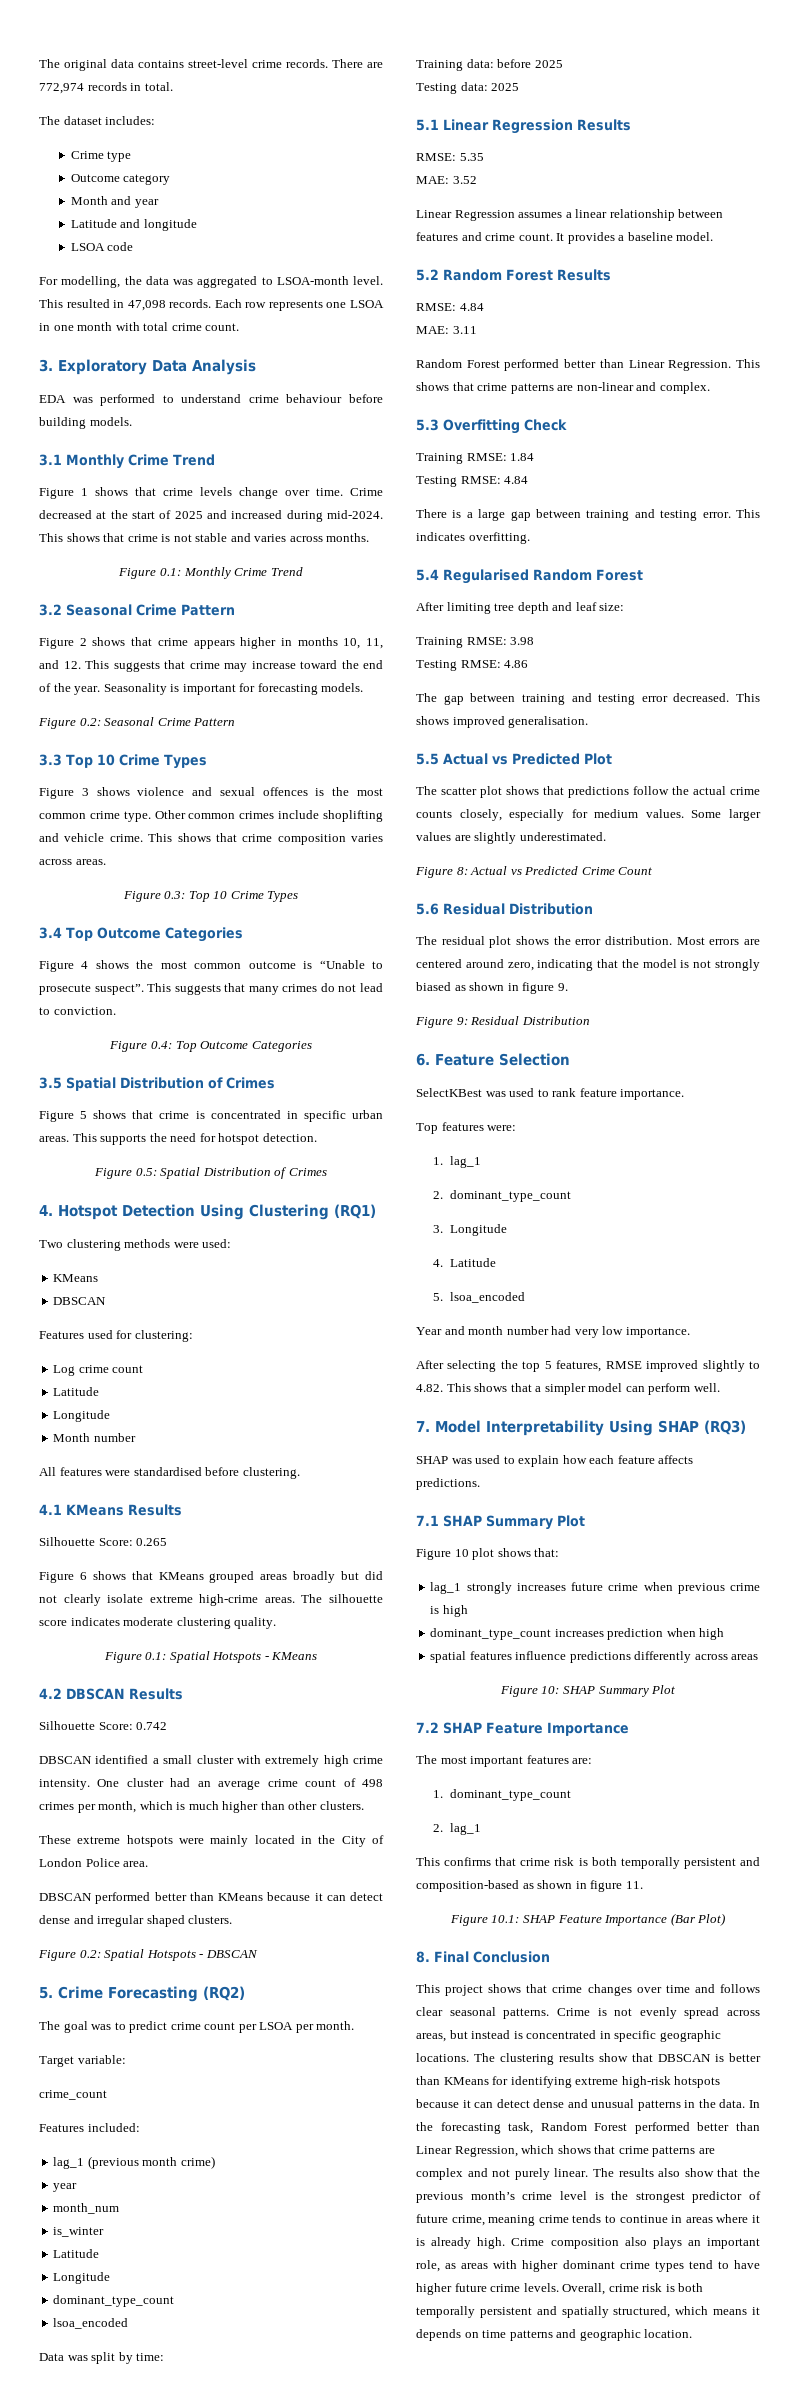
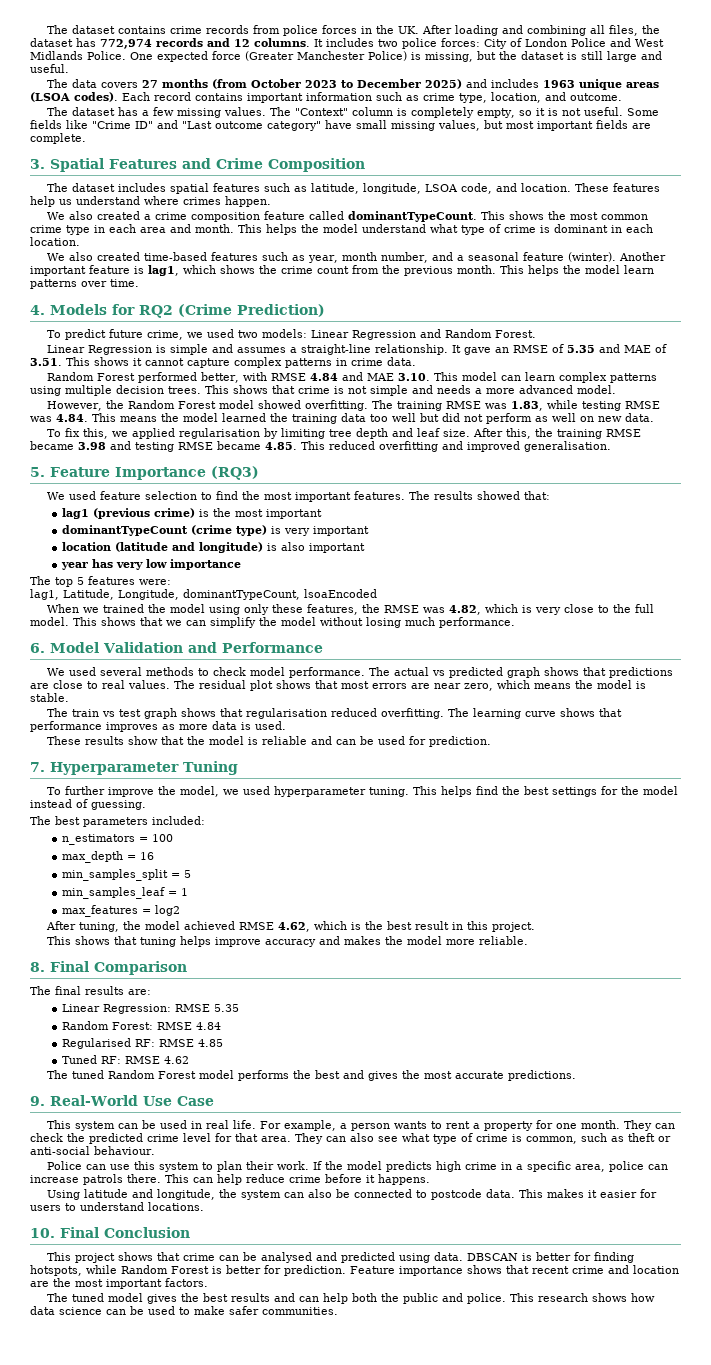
- The original data contains street-level crime records. There are 772,974 records in total.
- The dataset includes:
- Crime type
- Outcome category
- Month and year
- Latitude and longitude
- LSOA code
- For modelling, the data was aggregated to LSOA-month level. This resulted in 47,098 records. Each row represents one LSOA in one month with total crime count.
- 3. Exploratory Data Analysis
- EDA was performed to understand crime behaviour before building models.
- 3.1 Monthly Crime Trend
- Figure 1 shows that crime levels change over time. Crime decreased at the start of 2025 and increased during mid-2024.
+ The dataset contains crime records from police forces in the UK. After loading and combining all files, the dataset has 772,974 records and 12 columns. It includes two police forces: City of London Police and West Midlands Police. One expected force (Greater Manchester Police) is missing, but the dataset is still large and useful.
+ The data covers 27 months (from October 2023 to December 2025) and includes 1963 unique areas (LSOA codes). Each record contains important information such as crime type, location, and outcome.
+ The dataset has a few missing values. The "Context" column is completely empty, so it is not useful. Some fields like "Crime ID" and "Last outcome category" have small missing values, but most important fields are complete.
+ 3. Spatial Features and Crime Composition
+ The dataset includes spatial features such as latitude, longitude, LSOA code, and location. These features help us understand where crimes happen.
+ We also created a crime composition feature called dominantTypeCount. This shows the most common crime type in each area and month. This helps the model understand what type of crime is dominant in each location.
+ We also created time-based features such as year, month number, and a seasonal feature (winter). Another important feature is lag1, which shows the crime count from the previous month. This helps the model learn patterns over time.
+ 4. Models for RQ2 (Crime Prediction)
+ To predict future crime, we used two models: Linear Regression and Random Forest.
+ Linear Regression is simple and assumes a straight-line relationship. It gave an RMSE of 5.35 and MAE of 3.51. This shows it cannot capture complex patterns in crime data.
+ Random Forest performed better, with RMSE 4.84 and MAE 3.10. This model can learn complex patterns using multiple decision trees.
- This shows that crime is not stable and varies across months.
- Figure 0.1: Monthly Crime Trend
- 3.2 Seasonal Crime Pattern
- Figure 2 shows that crime appears higher in months 10, 11, and 12. This suggests that crime may increase toward the end of the year. Seasonality is important for forecasting models.
- Figure 0.2: Seasonal Crime Pattern
- 3.3 Top 10 Crime Types
- Figure 3 shows violence and sexual offences is the most common crime type. Other common crimes include shoplifting and vehicle crime. This shows that crime composition varies across areas.
- Figure 0.3: Top 10 Crime Types
- 3.4 Top Outcome Categories
- Figure 4 shows the most common outcome is “Unable to prosecute suspect”. This suggests that many crimes do not lead to conviction.
- Figure 0.4: Top Outcome Categories
- 3.5 Spatial Distribution of Crimes
- Figure 5 shows that crime is concentrated in specific urban areas. This supports the need for hotspot detection.
- Figure 0.5: Spatial Distribution of Crimes
- 4. Hotspot Detection Using Clustering (RQ1)
- Two clustering methods were used:
- KMeans
- DBSCAN
- Features used for clustering:
- Log crime count
- Latitude
- Longitude
- Month number
- All features were standardised before clustering.
- 4.1 KMeans Results
- Silhouette Score: 0.265
- Figure 6 shows that KMeans grouped areas broadly but did not clearly isolate extreme high-crime areas. The silhouette score indicates moderate clustering quality.
- Figure 0.1: Spatial Hotspots - KMeans
- 4.2 DBSCAN Results
- Silhouette Score: 0.742
- DBSCAN identified a small cluster with extremely high crime intensity. One cluster had an average crime count of 498 crimes per month, which is much higher than other clusters.
- These extreme hotspots were mainly located in the City of London Police area.
- DBSCAN performed better than KMeans because it can detect dense and irregular shaped clusters.
- Figure 0.2: Spatial Hotspots - DBSCAN
- 5. Crime Forecasting (RQ2)
- The goal was to predict crime count per LSOA per month.
- Target variable:
- crime_count
- Features included:
- lag_1 (previous month crime)
- year
- month_num
- is_winter
- Latitude
- Longitude
- dominant_type_count
- lsoa_encoded
- Data was split by time:
- Training data: before 2025
- Testing data: 2025
- 5.1 Linear Regression Results
- RMSE: 5.35
- MAE: 3.52
- Linear Regression assumes a linear relationship between features and crime count. It provides a baseline model.
- 5.2 Random Forest Results
- RMSE: 4.84
- MAE: 3.11
- Random Forest performed better than Linear Regression. This shows that crime patterns are non-linear and complex.
- 5.3 Overfitting Check
- Training RMSE: 1.84
- Testing RMSE: 4.84
- There is a large gap between training and testing error. This indicates overfitting.
- 5.4 Regularised Random Forest
- After limiting tree depth and leaf size:
- Training RMSE: 3.98
- Testing RMSE: 4.86
- The gap between training and testing error decreased. This shows improved generalisation.
- 5.5 Actual vs Predicted Plot
- The scatter plot shows that predictions follow the actual crime counts closely, especially for medium values. Some larger values are slightly underestimated.
- Figure 8: Actual vs Predicted Crime Count
- 5.6 Residual Distribution
- The residual plot shows the error distribution. Most errors are centered around zero, indicating that the model is not strongly biased as shown in figure 9.
- Figure 9: Residual Distribution
- 6. Feature Selection
- SelectKBest was used to rank feature importance.
- Top features were:
- 1. lag_1
- 2. dominant_type_count
- 3. Longitude
- 4. Latitude
- 5. lsoa_encoded
- Year and month number had very low importance.
- After selecting the top 5 features, RMSE improved slightly to 4.82. This shows that a simpler model can perform well.
- 7. Model Interpretability Using SHAP (RQ3)
- SHAP was used to explain how each feature affects predictions.
- 7.1 SHAP Summary Plot
- Figure 10 plot shows that:
- lag_1 strongly increases future crime when previous crime is high
- dominant_type_count increases prediction when high
- spatial features influence predictions differently across areas
- Figure 10: SHAP Summary Plot
- 7.2 SHAP Feature Importance
- The most important features are:
- 1. dominant_type_count
- 2. lag_1
- This confirms that crime risk is both temporally persistent and composition-based as shown in figure 11.
- Figure 10.1: SHAP Feature Importance (Bar Plot)
- 8. Final Conclusion
+ This shows that crime is not simple and needs a more advanced model.
+ However, the Random Forest model showed overfitting. The training RMSE was 1.83, while testing RMSE was 4.84. This means the model learned the training data too well but did not perform as well on new data.
+ To fix this, we applied regularisation by limiting tree depth and leaf size. After this, the training RMSE became 3.98 and testing RMSE became 4.85. This reduced overfitting and improved generalisation.
+ 5. Feature Importance (RQ3)
+ We used feature selection to find the most important features. The results showed that:
+ lag1 (previous crime) is the most important
+ dominantTypeCount (crime type) is very important
+ location (latitude and longitude) is also important
+ year has very low importance
+ The top 5 features were:
+ lag1, Latitude, Longitude, dominantTypeCount, lsoaEncoded
+ When we trained the model using only these features, the RMSE was 4.82, which is very close to the full model. This shows that we can simplify the model without losing much performance.
+ 6. Model Validation and Performance
+ We used several methods to check model performance. The actual vs predicted graph shows that predictions are close to real values. The residual plot shows that most errors are near zero, which means the model is stable.
+ The train vs test graph shows that regularisation reduced overfitting. The learning curve shows that performance improves as more data is used.
+ These results show that the model is reliable and can be used for prediction.
+ 7. Hyperparameter Tuning
+ To further improve the model, we used hyperparameter tuning. This helps find the best settings for the model instead of guessing.
+ The best parameters included:
+ n_estimators = 100
+ max_depth = 16
+ min_samples_split = 5
+ min_samples_leaf = 1
+ max_features = log2
+ After tuning, the model achieved RMSE 4.62, which is the best result in this project.
+ This shows that tuning helps improve accuracy and makes the model more reliable.
+ 8. Final Comparison
+ The final results are:
+ Linear Regression: RMSE 5.35
+ Random Forest: RMSE 4.84
+ Regularised RF: RMSE 4.85
+ Tuned RF: RMSE 4.62
+ The tuned Random Forest model performs the best and gives the most accurate predictions.
+ 9. Real-World Use Case
+ This system can be used in real life. For example, a person wants to rent a property for one month. They can check the predicted crime level for that area. They can also see what type of crime is common, such as theft or anti-social behaviour.
+ Police can use this system to plan their work. If the model predicts high crime in a specific area, police can increase patrols there. This can help reduce crime before it happens.
+ Using latitude and longitude, the system can also be connected to postcode data. This makes it easier for users to understand locations.
+ 10. Final Conclusion
- This project shows that crime changes over time and follows clear seasonal patterns. Crime is not evenly spread across areas, but instead is concentrated in specific geographic locations. The clustering results show that DBSCAN is better than KMeans for identifying extreme high-risk hotspots because it can detect dense and unusual patterns in the data. In the forecasting task, Random Forest performed better than Linear Regression, which shows that crime patterns are complex and not purely linear. The results also show that the previous month’s crime level is the strongest predictor of future crime, meaning crime tends to continue in areas where it is already high. Crime composition also plays an important role, as areas with higher dominant crime types tend to have higher future crime levels. Overall, crime risk is both temporally persistent and spatially structured, which means it depends on time patterns and geographic location.
+ This project shows that crime can be analysed and predicted using data. DBSCAN is better for finding hotspots, while Random Forest is better for prediction. Feature importance shows that recent crime and location are the most important factors.
+ The tuned model gives the best results and can help both the public and police. This research shows how data science can be used to make safer communities.

